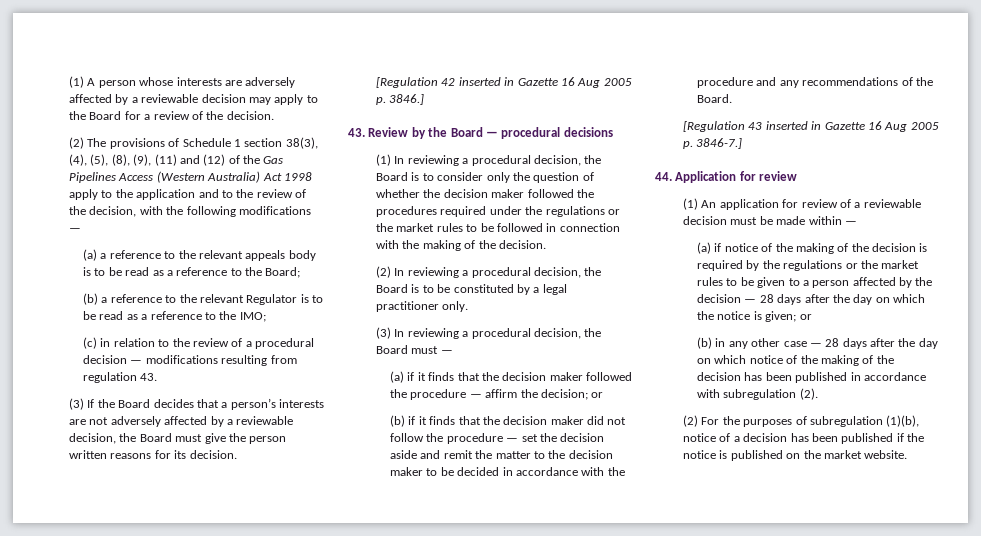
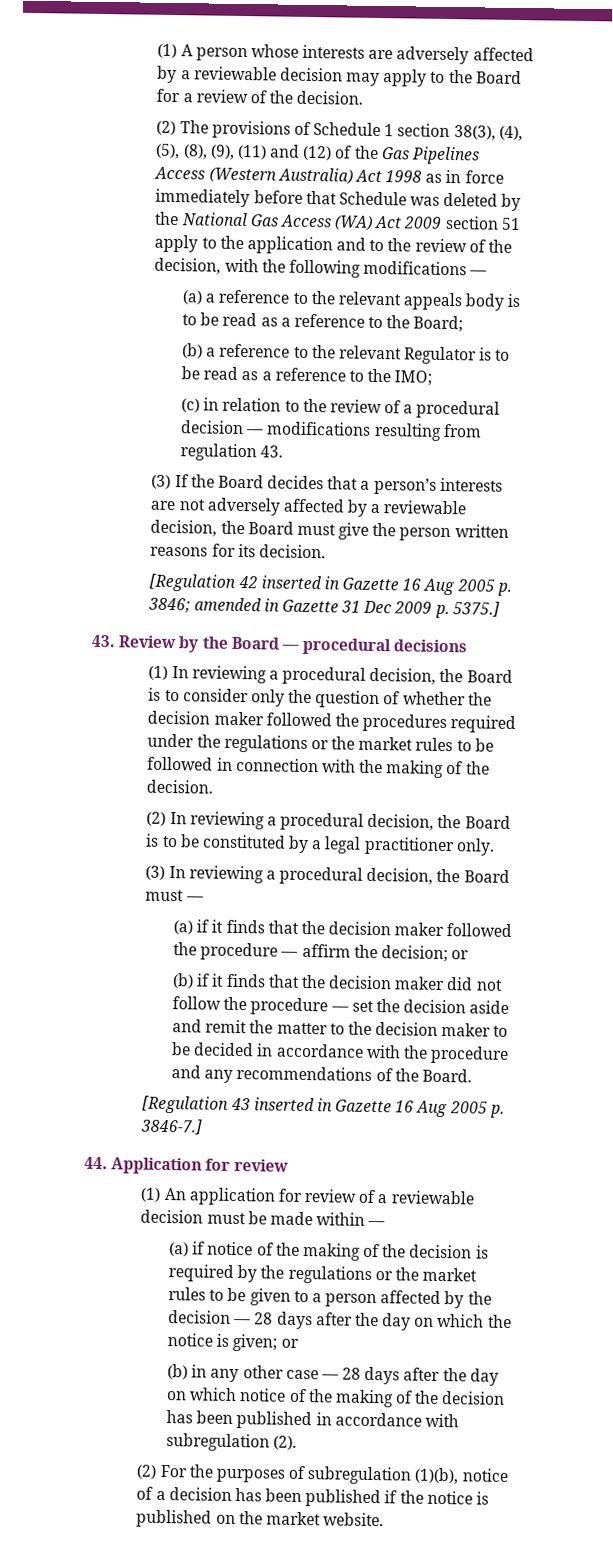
- (2) The provisions of Schedule 1 section 38(3), (4), (5), (8), (9), (11) and (12) of the Gas Pipelines Access (Western Australia) Act 1998 apply to the application and to the review of the decision, with the following modifications —
+ (2) The provisions of Schedule 1 section 38(3), (4), (5), (8), (9), (11) and (12) of the Gas Pipelines Access (Western Australia) Act 1998 as in force immediately before that Schedule was deleted by the National Gas Access (WA) Act 2009 section 51 apply to the application and to the review of the decision, with the following modifications —
- [Regulation 42 inserted in Gazette 16 Aug 2005 p. 3846.]
+ [Regulation 42 inserted in Gazette 16 Aug 2005 p. 3846; amended in Gazette 31 Dec 2009 p. 5375.]

